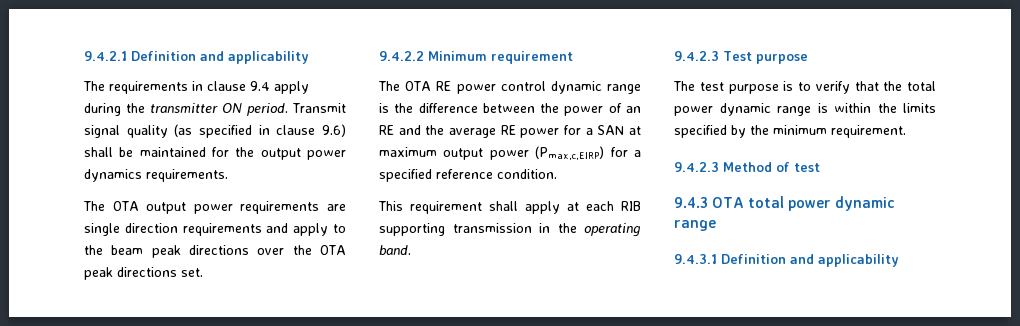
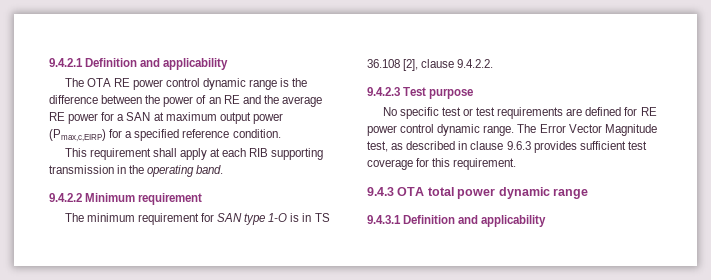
- The requirements in clause 9.4 apply during the transmitter ON period. Transmit signal quality (as specified in clause 9.6) shall be maintained for the output power dynamics requirements.
- The OTA output power requirements are single direction requirements and apply to the beam peak directions over the OTA peak directions set.
- 9.4.2.2 Minimum requirement
+ 9.4.2.2 Minimum requirement
+ The minimum requirement for SAN type 1-O is in TS 36.108 [2], clause 9.4.2.2.
  9.4.2.3 Test purpose
- The test purpose is to verify that the total power dynamic range is within the limits specified by the minimum requirement.
- 9.4.2.3 Method of test
+ No specific test or test requirements are defined for RE power control dynamic range. The Error Vector Magnitude test, as described in clause 9.6.3 provides sufficient test coverage for this requirement.

